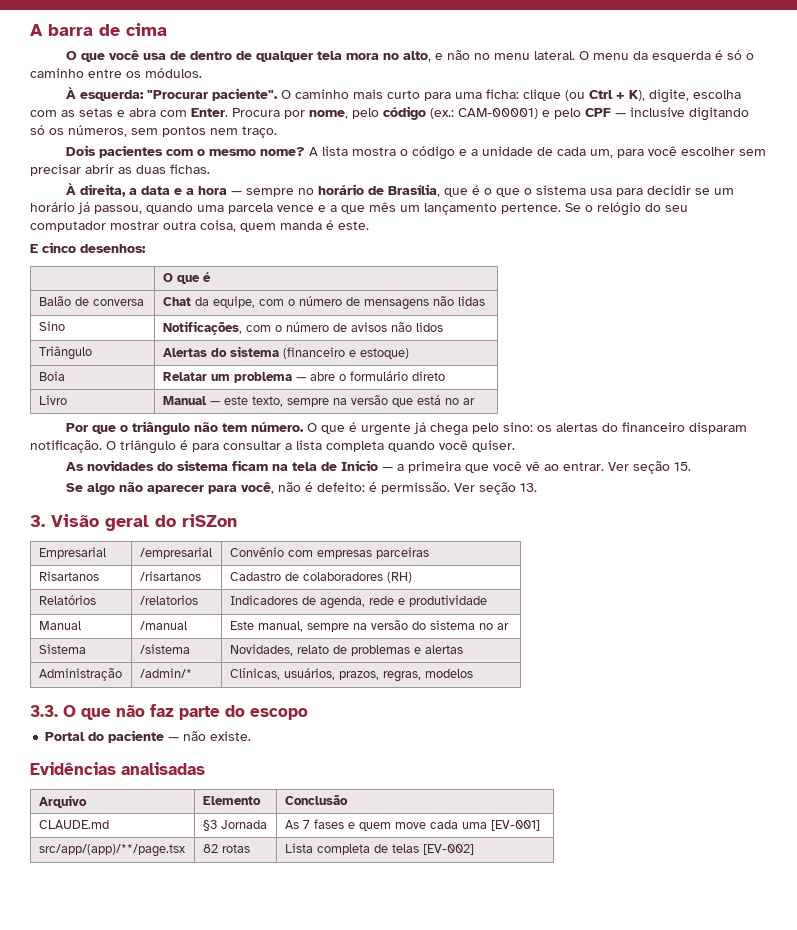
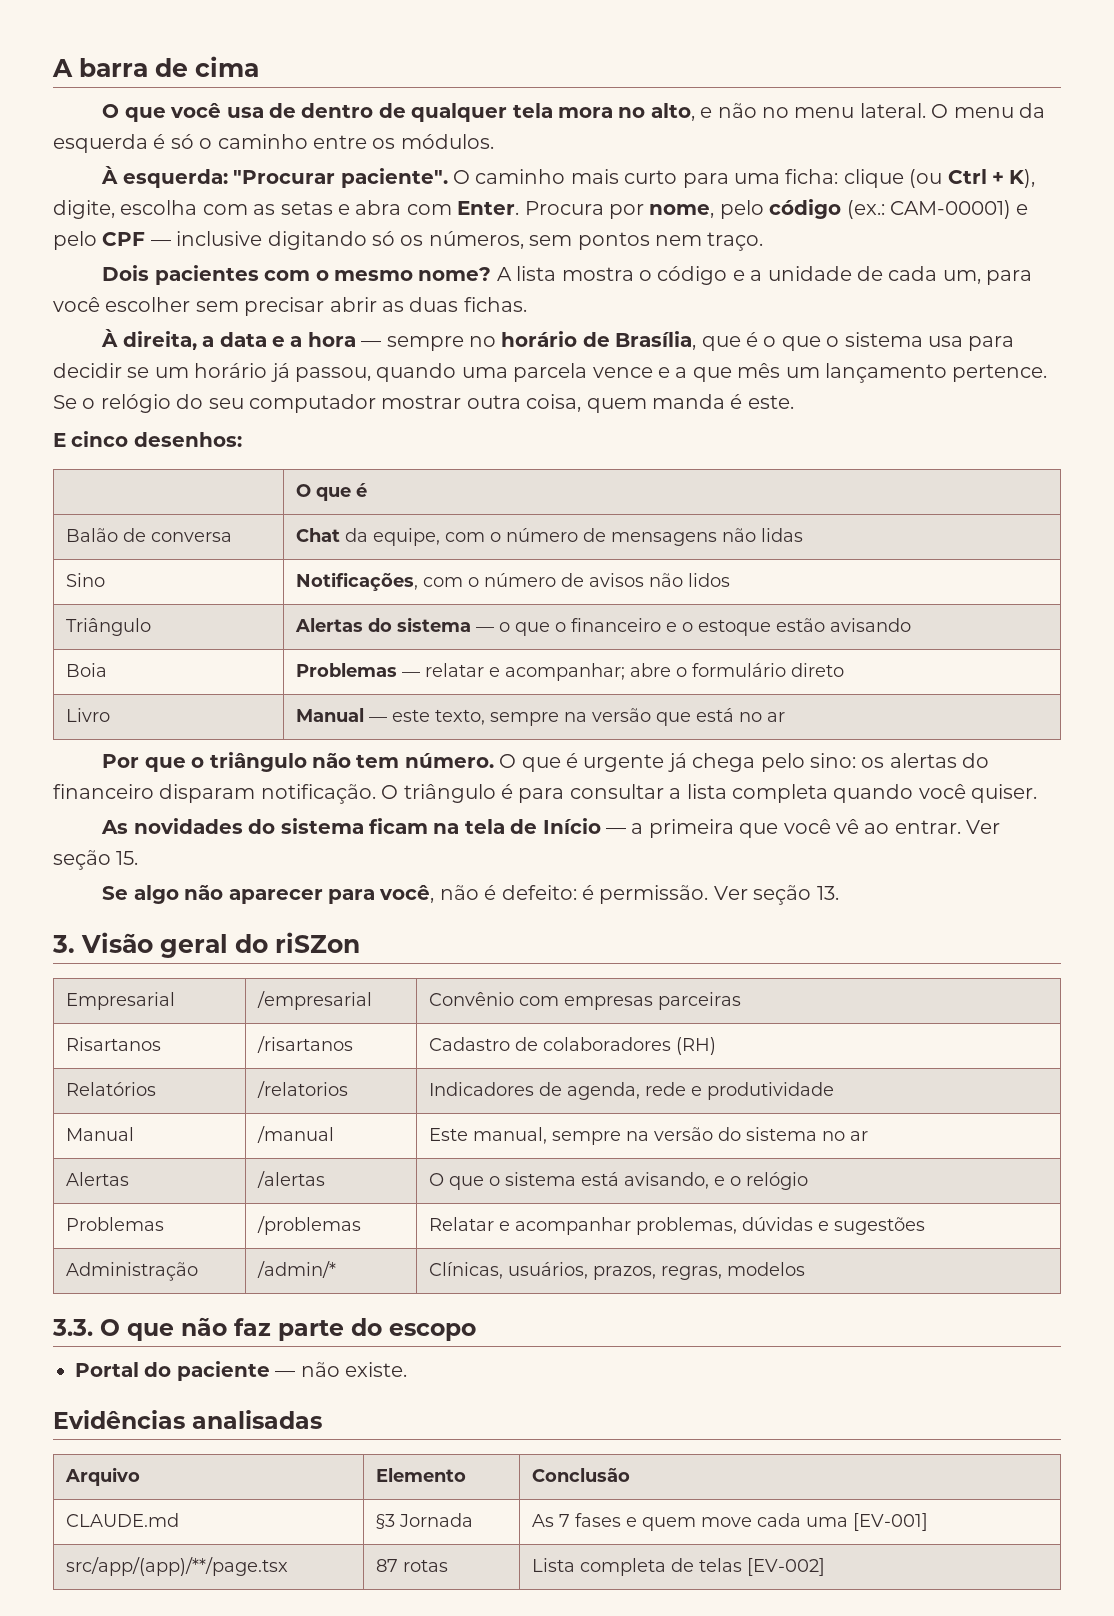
- Triângulo | Alertas do sistema (financeiro e estoque)
- Boia | Relatar um problema — abre o formulário direto
+ Triângulo | Alertas do sistema — o que o financeiro e o estoque estão avisando
+ Boia | Problemas — relatar e acompanhar; abre o formulário direto
- Sistema | /sistema | Novidades, relato de problemas e alertas
+ Alertas | /alertas | O que o sistema está avisando, e o relógio
+ Problemas | /problemas | Relatar e acompanhar problemas, dúvidas e sugestões
- src/app/(app)/**/page.tsx | 82 rotas | Lista completa de telas [EV-002]
+ src/app/(app)/**/page.tsx | 87 rotas | Lista completa de telas [EV-002]

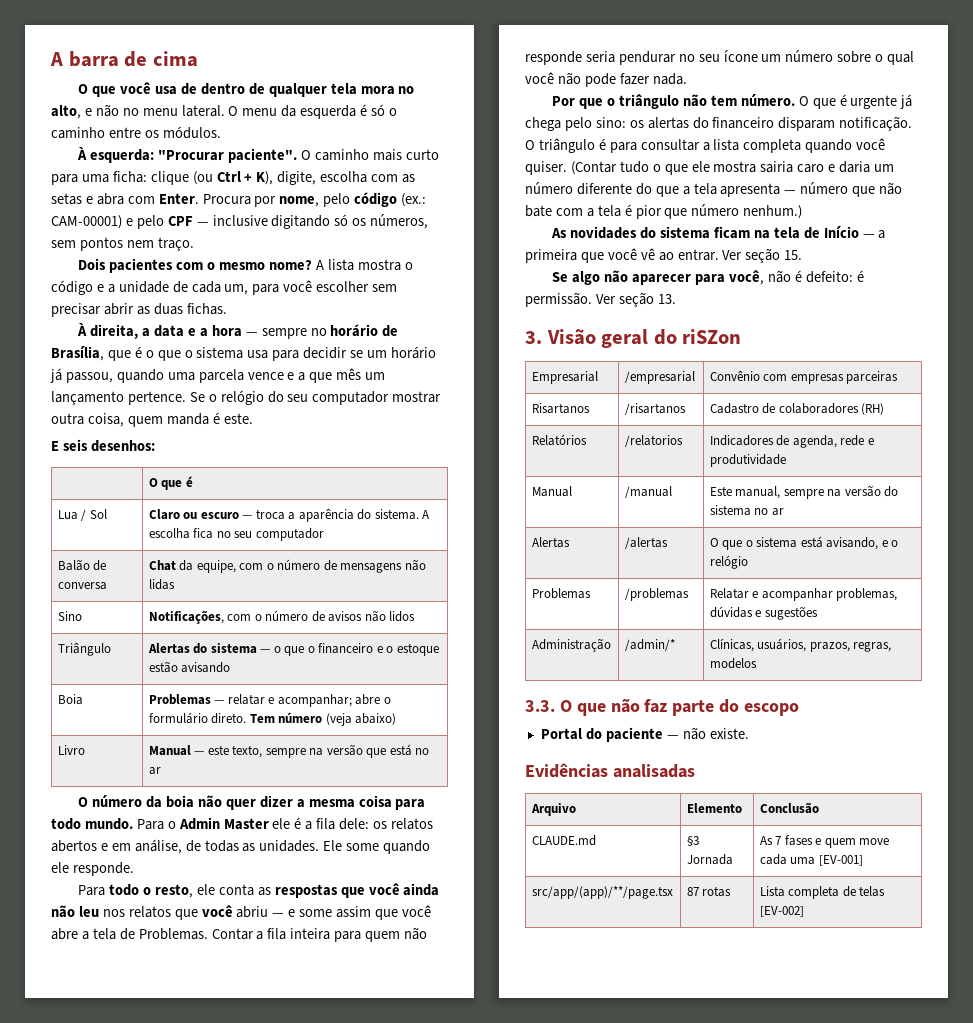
- E cinco desenhos:
+ E seis desenhos:
+ Lua / Sol | Claro ou escuro — troca a aparência do sistema. A escolha fica no seu computador
- Boia | Problemas — relatar e acompanhar; abre o formulário direto
+ Boia | Problemas — relatar e acompanhar; abre o formulário direto. Tem número (veja abaixo)
+ O número da boia não quer dizer a mesma coisa para todo mundo. Para o Admin Master ele é a fila dele: os relatos abertos e em análise, de todas as unidades. Ele some quando ele responde.
+ Para todo o resto, ele conta as respostas que você ainda não leu nos relatos que você abriu — e some assim que você abre a tela de Problemas. Contar a fila inteira para quem não responde seria pendurar no seu ícone um número sobre o qual você não pode fazer nada.
+ (Contar tudo o que ele mostra sairia caro e daria um número diferente do que a tela apresenta — número que não bate com a tela é pior que número nenhum.)

